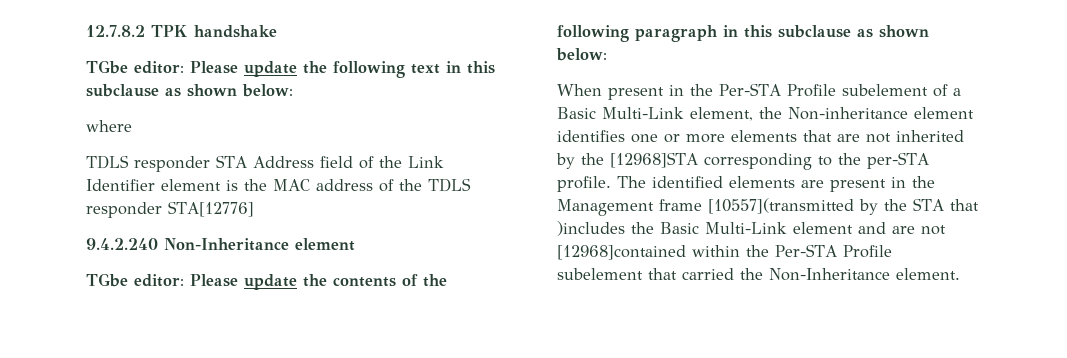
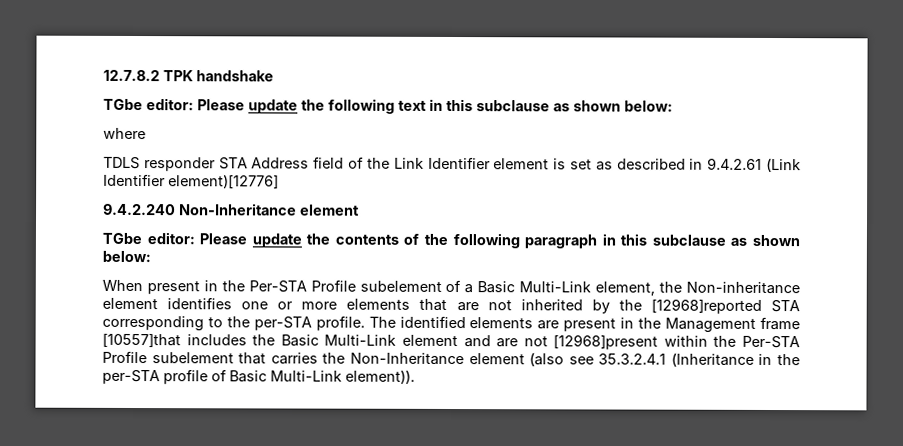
- TDLS responder STA Address field of the Link Identifier element is the MAC address of the TDLS responder STA[12776]
+ TDLS responder STA Address field of the Link Identifier element is set as described in 9.4.2.61 (Link Identifier element)[12776]
- When present in the Per-STA Profile subelement of a Basic Multi-Link element, the Non-inheritance element identifies one or more elements that are not inherited by the [12968]STA corresponding to the per-STA profile.
+ When present in the Per-STA Profile subelement of a Basic Multi-Link element, the Non-inheritance element identifies one or more elements that are not inherited by the [12968]reported STA corresponding to the per-STA profile.
- The identified elements are present in the Management frame [10557](transmitted by the STA that )includes the Basic Multi-Link element and are not [12968]contained within the Per-STA Profile subelement that carried the Non-Inheritance element.
+ The identified elements are present in the Management frame [10557]that includes the Basic Multi-Link element and are not [12968]present within the Per-STA Profile subelement that carries the Non-Inheritance element (also see 35.3.2.4.1 (Inheritance in the per-STA profile of Basic Multi-Link element)).

